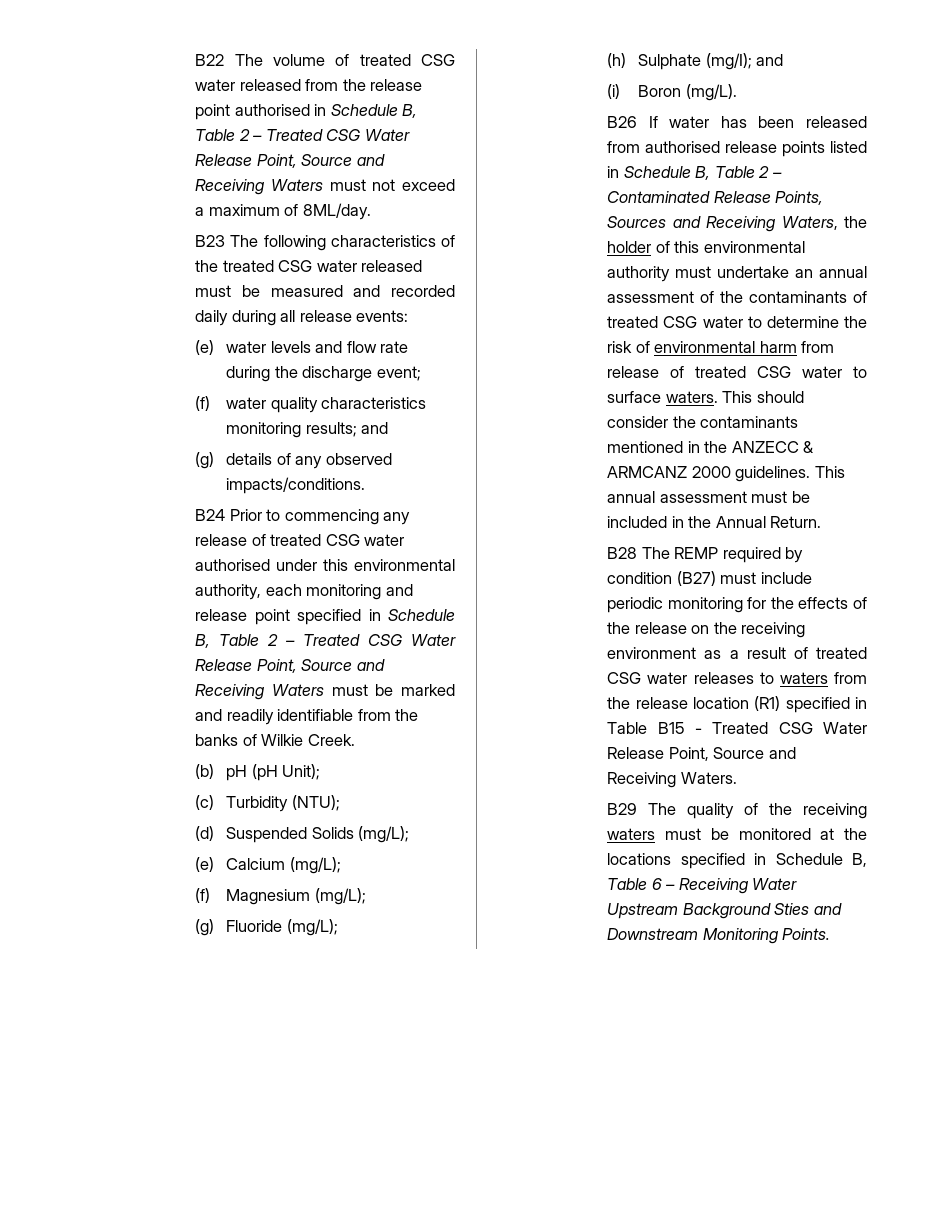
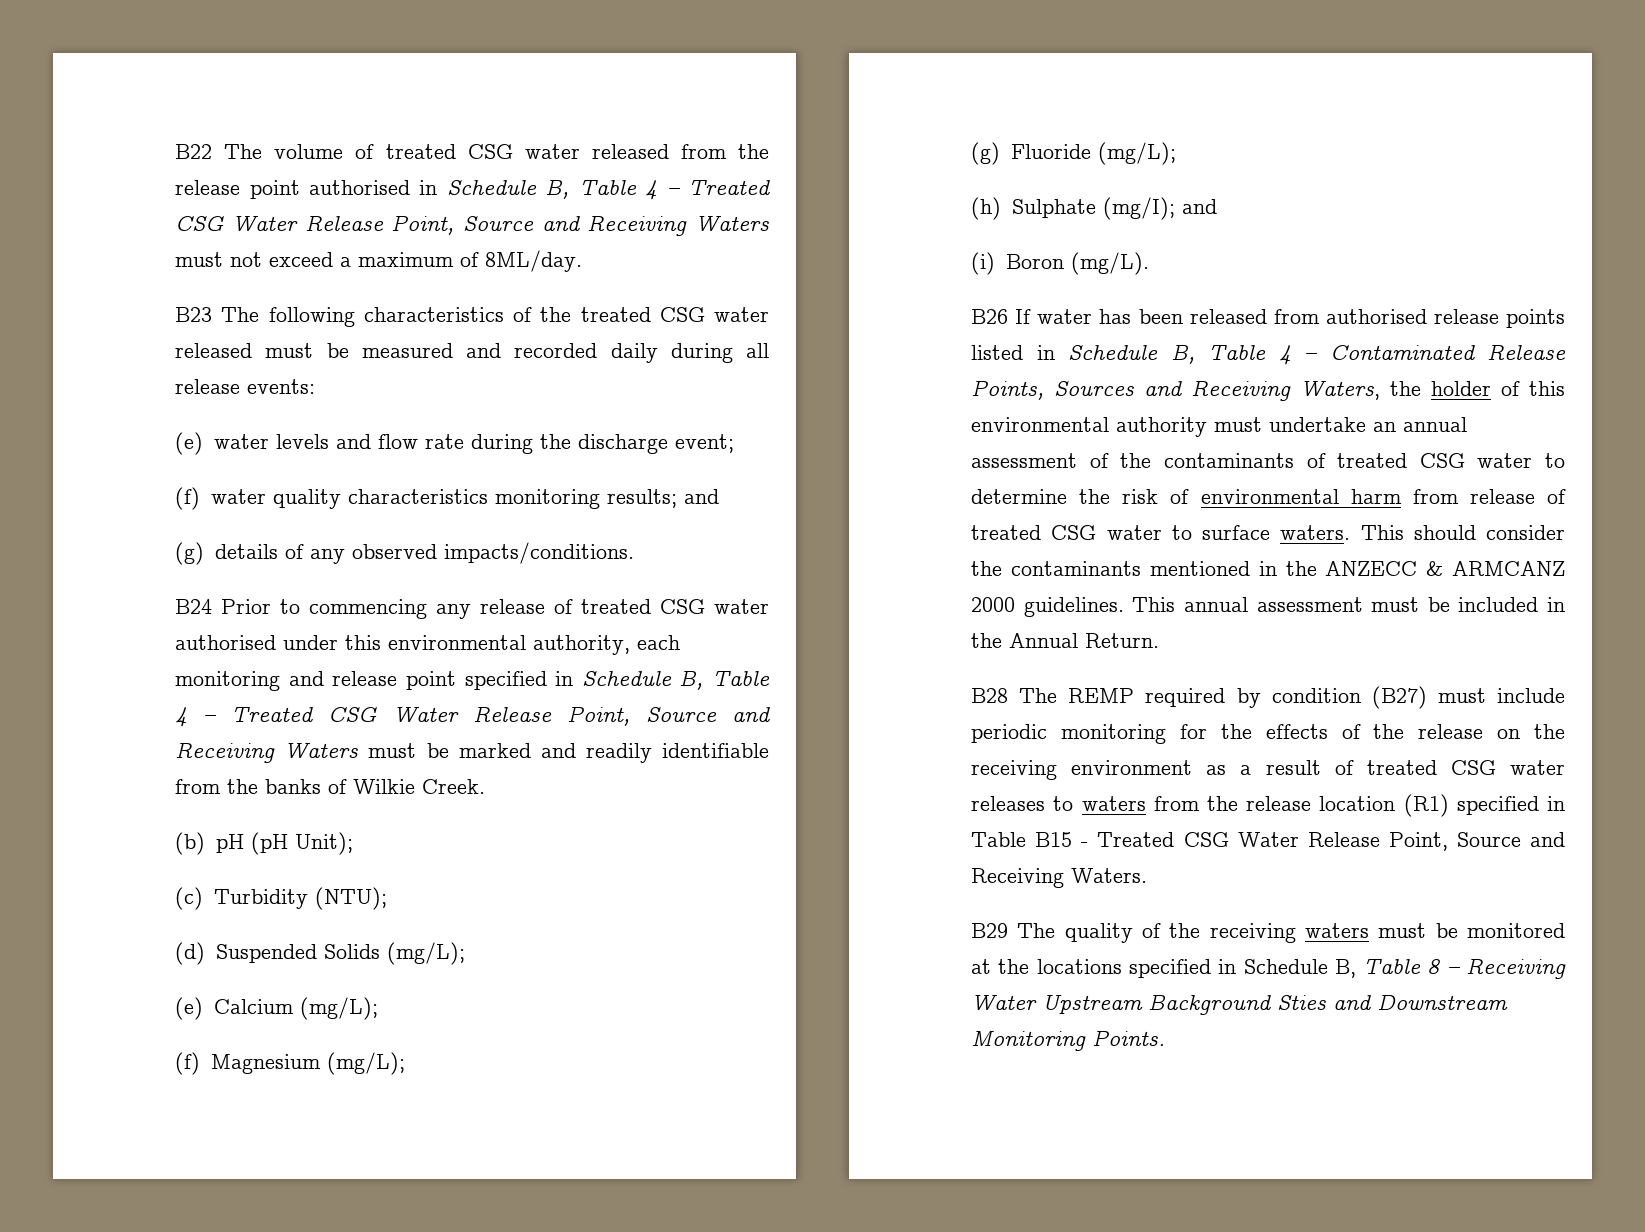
- B22 The volume of treated CSG water released from the release point authorised in Schedule B, Table 2 – Treated CSG Water Release Point, Source and Receiving Waters must not exceed a maximum of 8ML/day.
+ B22 The volume of treated CSG water released from the release point authorised in Schedule B, Table 4 – Treated CSG Water Release Point, Source and Receiving Waters must not exceed a maximum of 8ML/day.
- B24 Prior to commencing any release of treated CSG water authorised under this environmental authority, each monitoring and release point specified in Schedule B, Table 2 – Treated CSG Water Release Point, Source and Receiving Waters must be marked and readily identifiable from the banks of Wilkie Creek.
+ B24 Prior to commencing any release of treated CSG water authorised under this environmental authority, each monitoring and release point specified in Schedule B, Table 4 – Treated CSG Water Release Point, Source and Receiving Waters must be marked and readily identifiable from the banks of Wilkie Creek.
- B26 If water has been released from authorised release points listed in Schedule B, Table 2 – Contaminated Release Points, Sources and Receiving Waters, the holder of this environmental authority must undertake an annual assessment of the contaminants of treated CSG water to determine the risk of environmental harm from release of treated CSG water to surface waters.
+ B26 If water has been released from authorised release points listed in Schedule B, Table 4 – Contaminated Release Points, Sources and Receiving Waters, the holder of this environmental authority must undertake an annual assessment of the contaminants of treated CSG water to determine the risk of environmental harm from release of treated CSG water to surface waters.
- B29 The quality of the receiving waters must be monitored at the locations specified in Schedule B, Table 6 – Receiving Water Upstream Background Sties and Downstream Monitoring Points.
+ B29 The quality of the receiving waters must be monitored at the locations specified in Schedule B, Table 8 – Receiving Water Upstream Background Sties and Downstream Monitoring Points.

